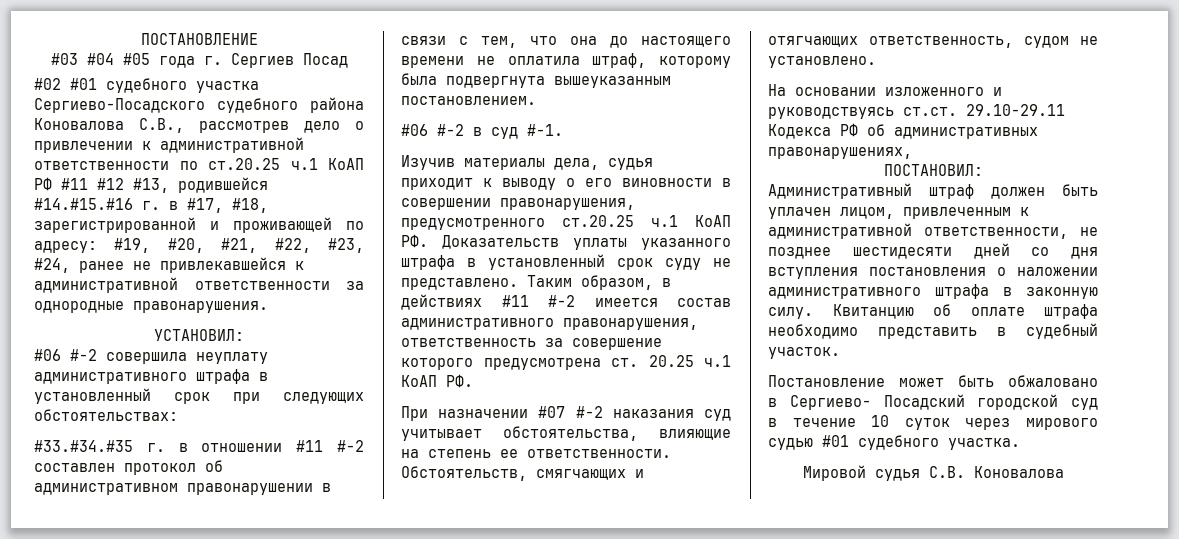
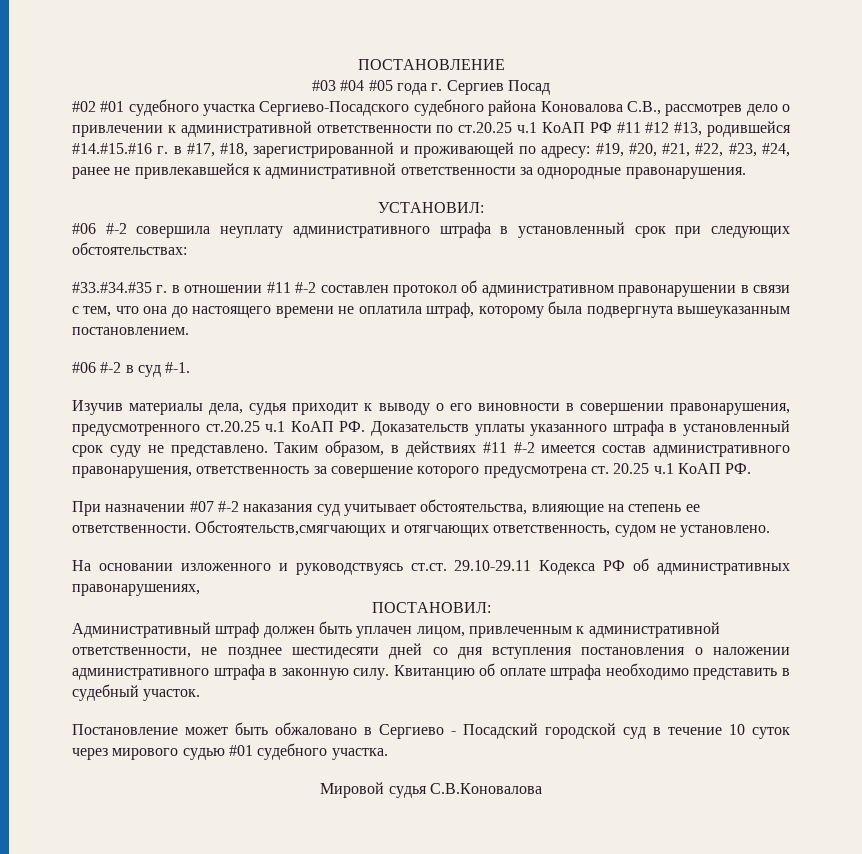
- Обстоятельств, смягчающих и отягчающих ответственность, судом не установлено.
+ Обстоятельств,смягчающих и отягчающих ответственность, судом не установлено.
- Постановление может быть обжаловано в Сергиево- Посадский городской суд в течение 10 суток через мирового судью #01 судебного участка.
+ Постановление может быть обжаловано в Сергиево - Посадский городской суд в течение 10 суток через мирового судью #01 судебного участка.
- Мировой судья С.В. Коновалова
+ Мировой судья С.В.Коновалова

